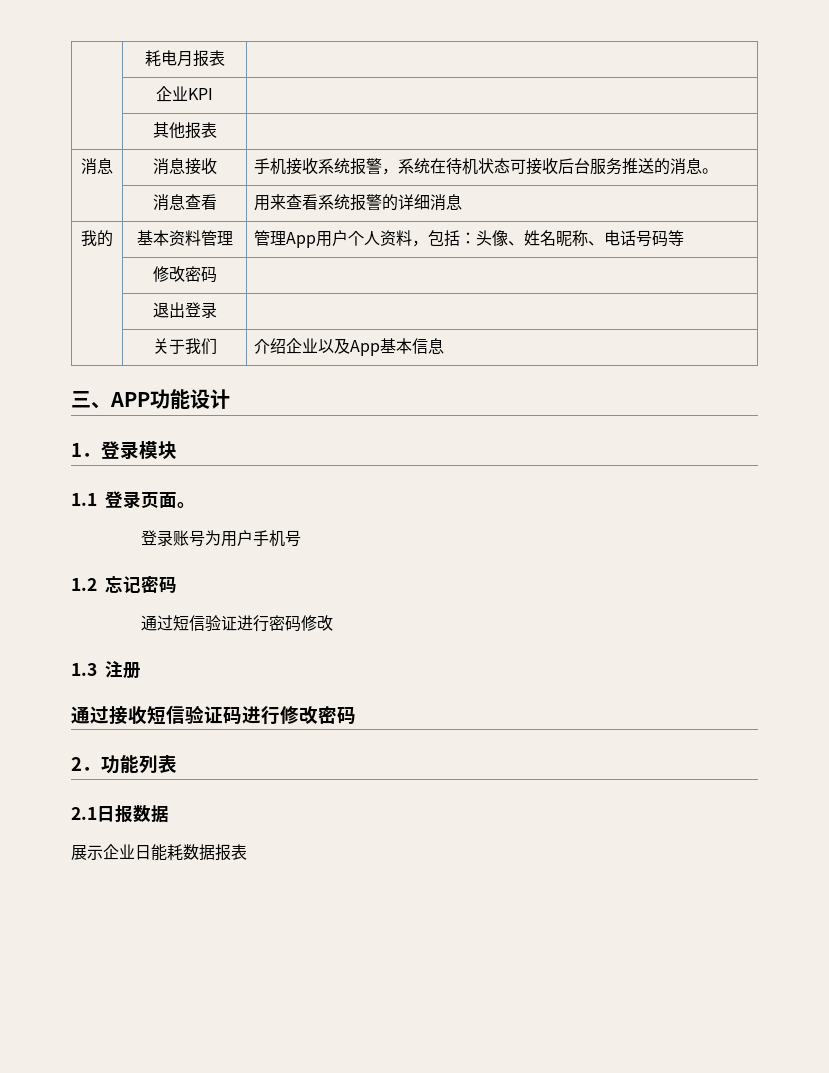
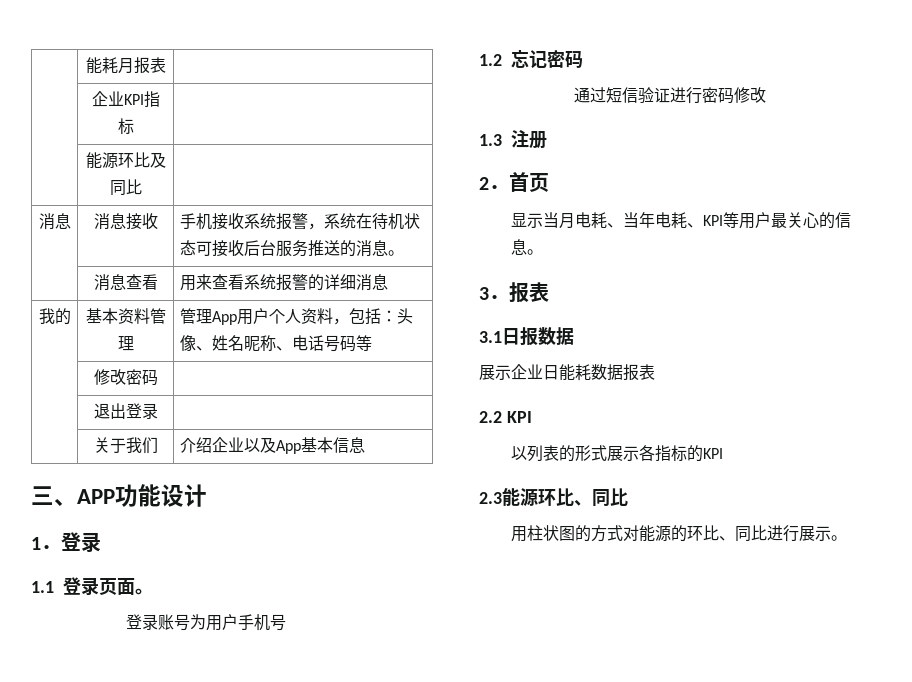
- | 耗电月报表 |
+ | 能耗月报表 |
- | 企业KPI |
- | 其他报表 |
+ | 企业KPI指标 |
+ | 能源环比及同比 |
- 1．登录模块
+ 1．登录
- 通过接收短信验证码进行修改密码
- 2．功能列表
- 2.1日报数据
+ 2．首页
+ 显示当月电耗、当年电耗、KPI等用户最关心的信息。
+ 3．报表
+ 3.1日报数据
+ 2.2 KPI
+ 以列表的形式展示各指标的KPI
+ 2.3能源环比、同比
+ 用柱状图的方式对能源的环比、同比进行展示。

